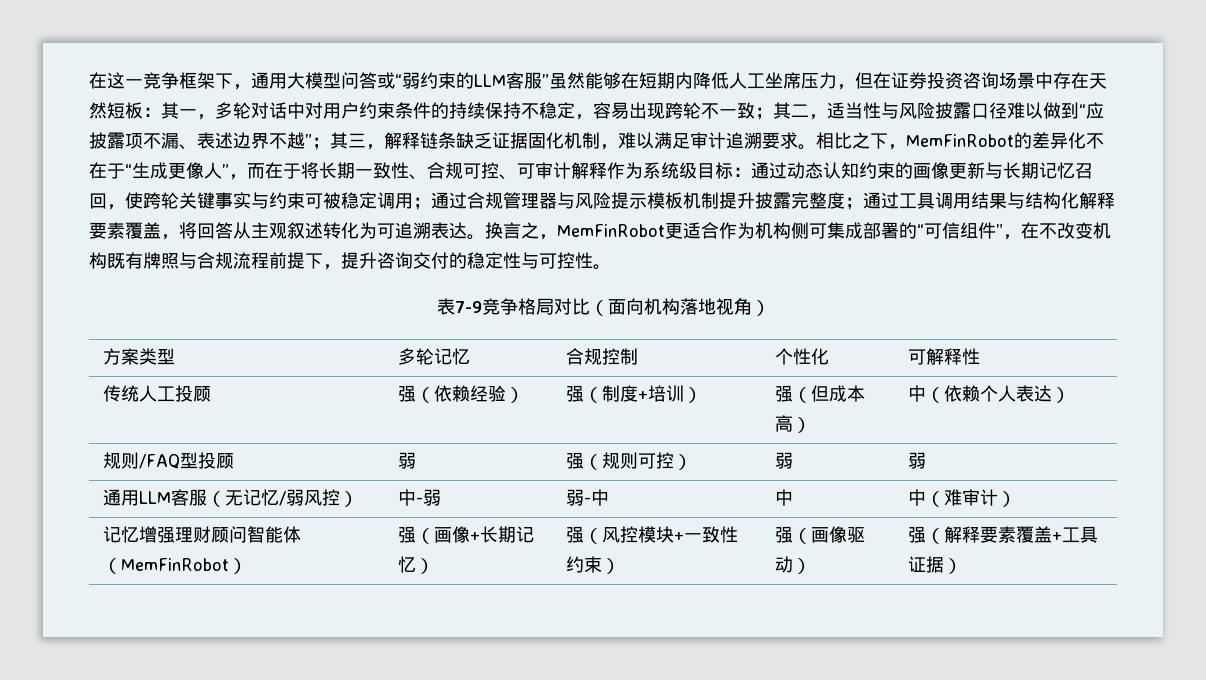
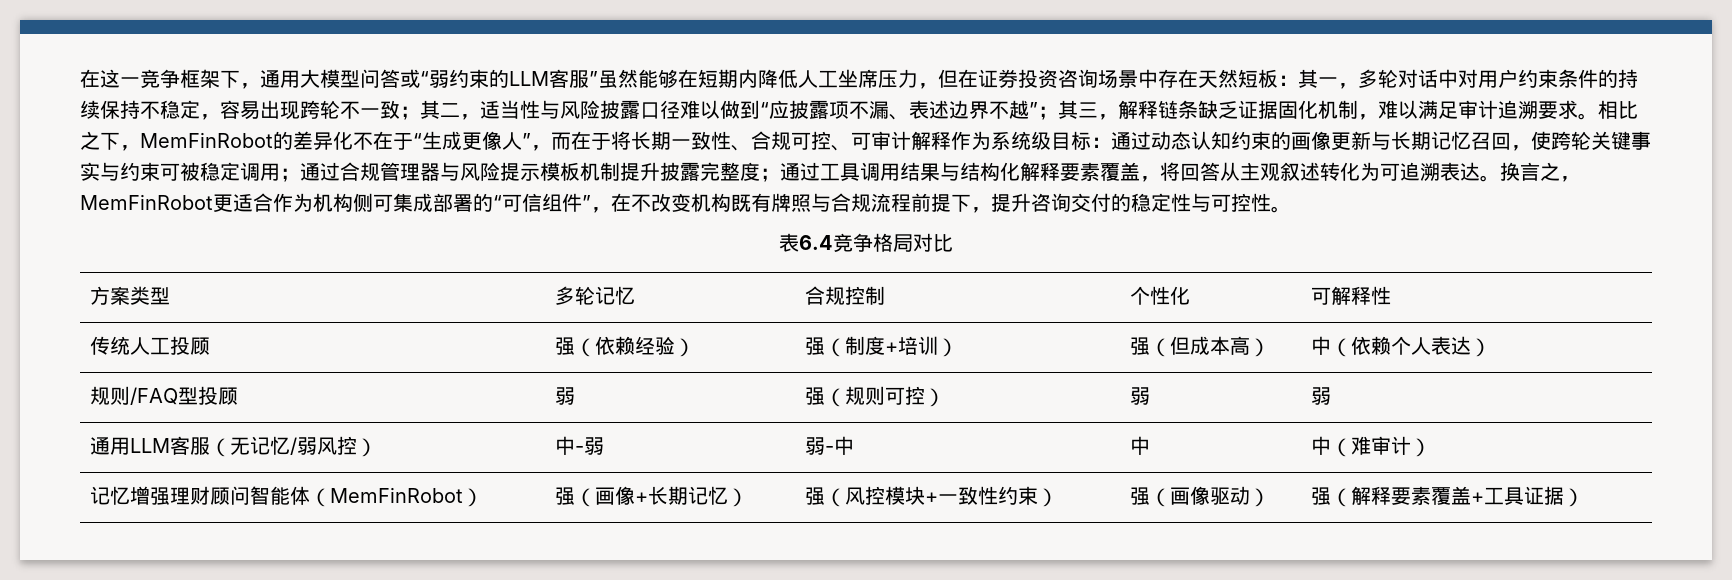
- 表7-9竞争格局对比（面向机构落地视角）
+ 表6.4竞争格局对比

